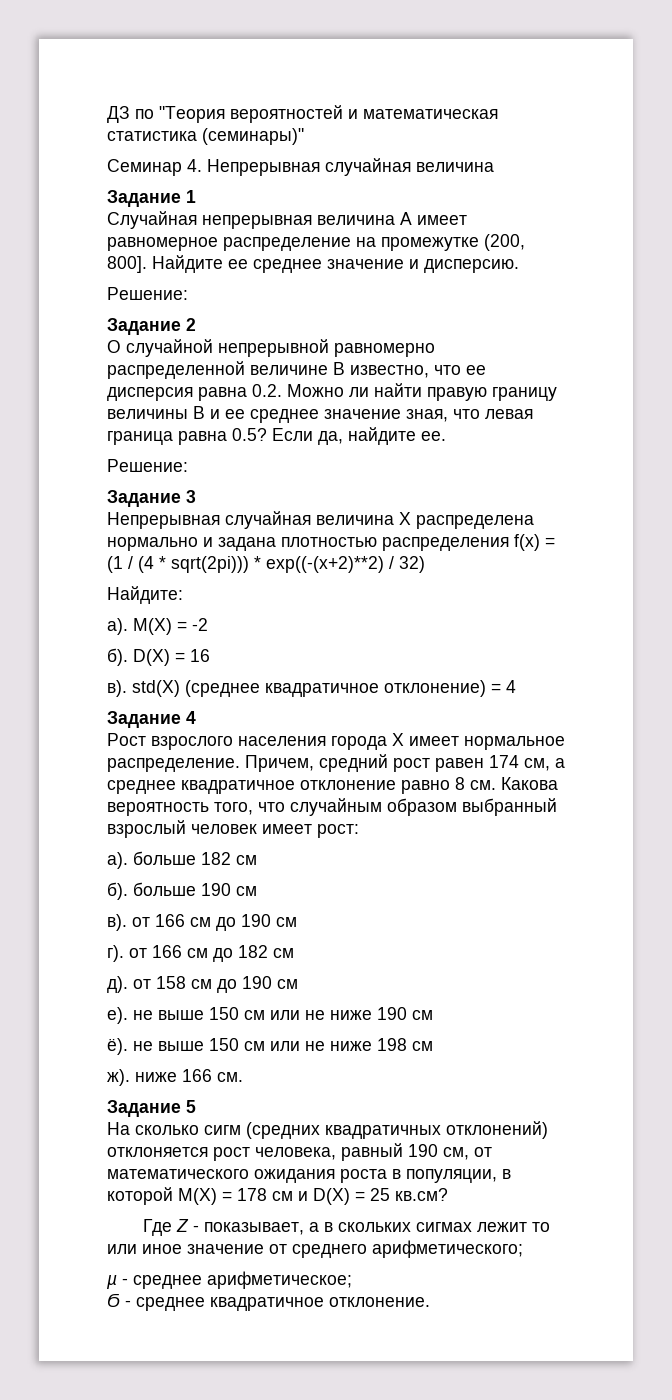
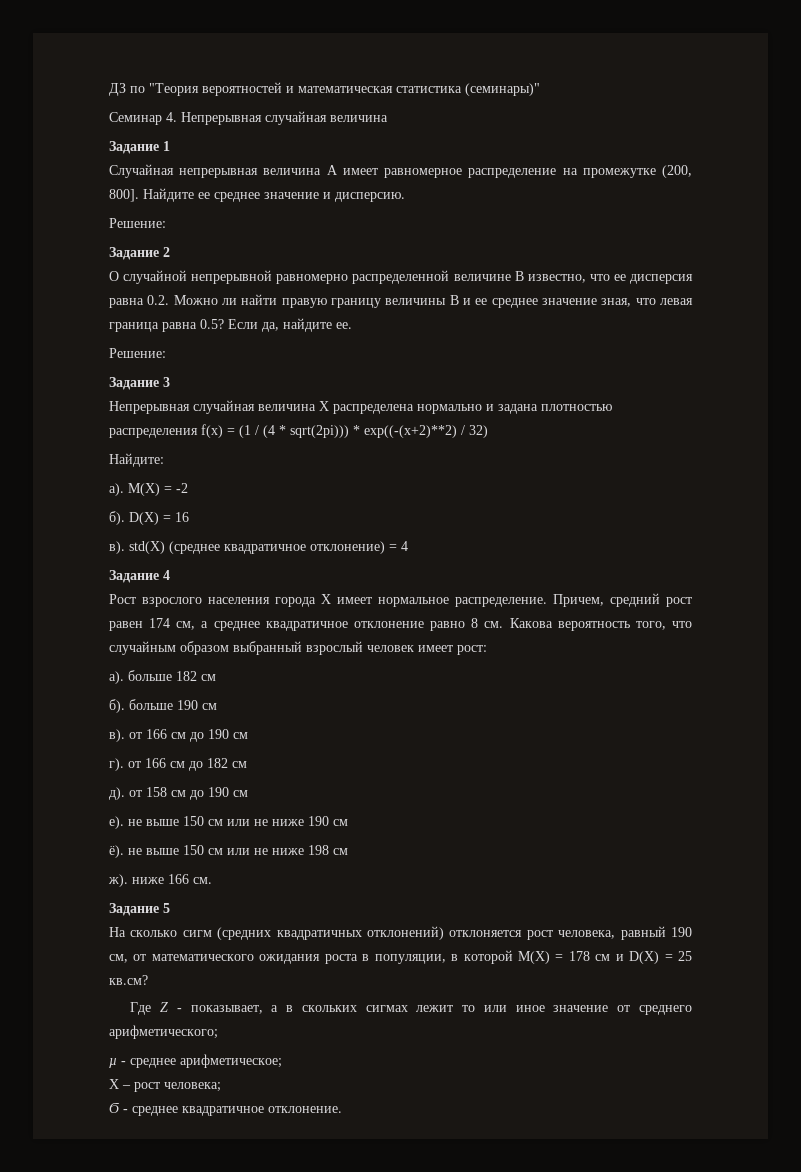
+ X – рост человека;

